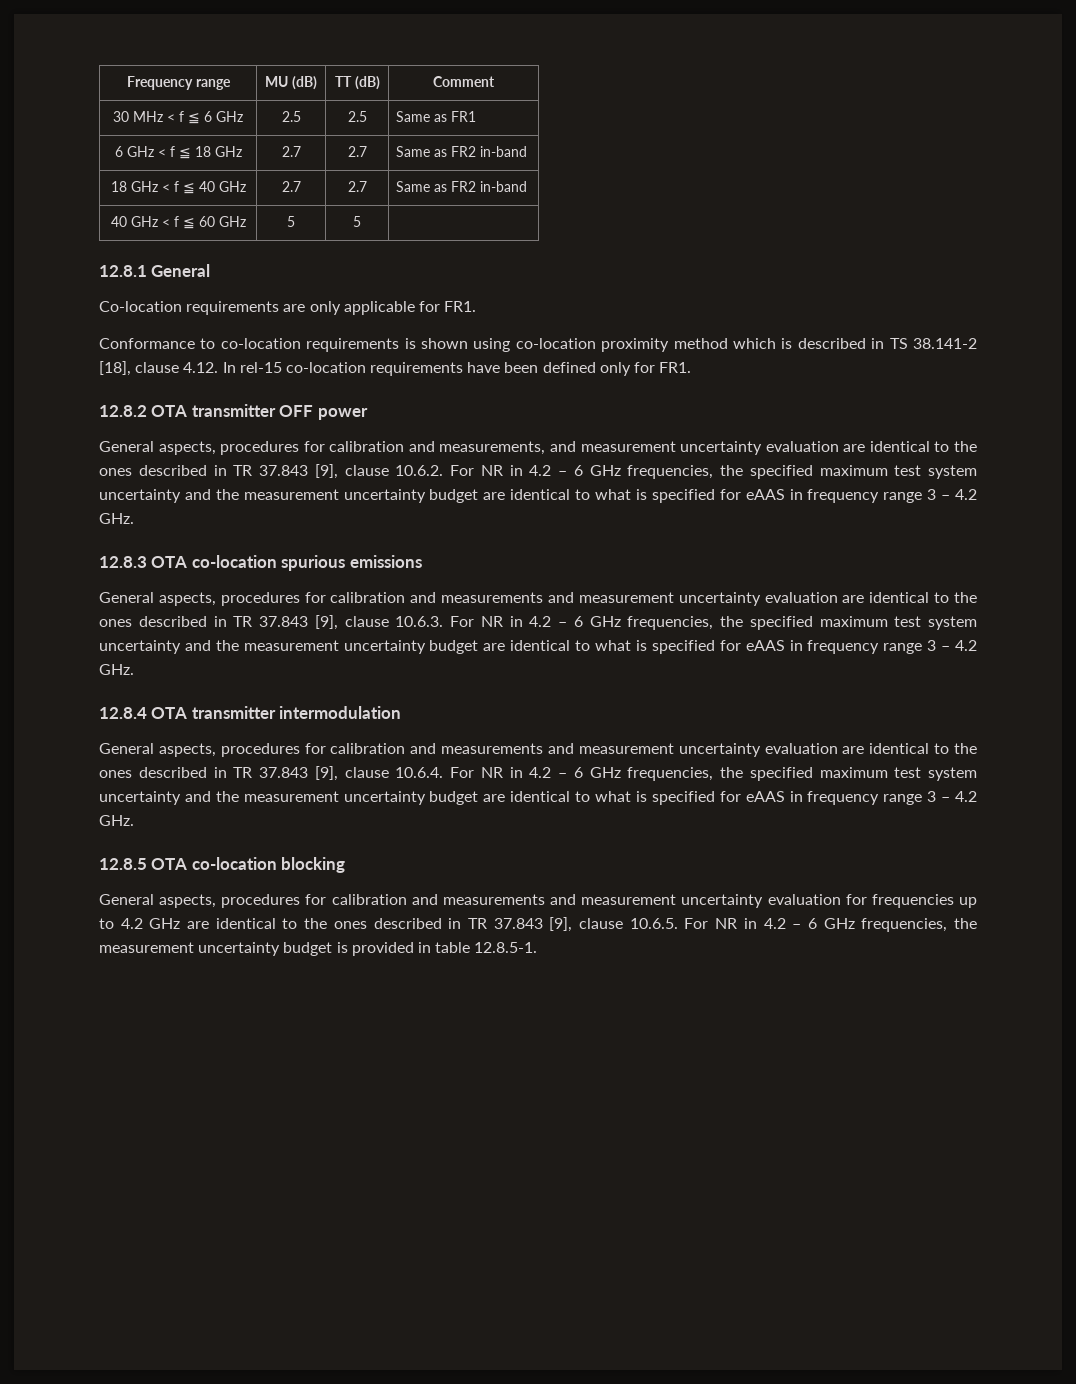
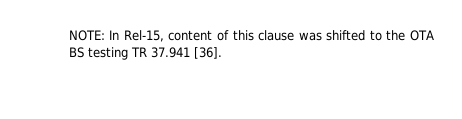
- Frequency range | MU (dB) | TT (dB) | Comment
- 30 MHz < f ≦ 6 GHz | 2.5 | 2.5 | Same as FR1
- 6 GHz < f ≦ 18 GHz | 2.7 | 2.7 | Same as FR2 in-band
- 18 GHz < f ≦ 40 GHz | 2.7 | 2.7 | Same as FR2 in-band
- 40 GHz < f ≦ 60 GHz | 5 | 5 |
- 12.8.1 General
- Co-location requirements are only applicable for FR1.
- Conformance to co-location requirements is shown using co-location proximity method which is described in TS 38.141-2 [18], clause 4.12. In rel-15 co-location requirements have been defined only for FR1.
- 12.8.2 OTA transmitter OFF power
- General aspects, procedures for calibration and measurements, and measurement uncertainty evaluation are identical to the ones described in TR 37.843 [9], clause 10.6.2. For NR in 4.2 – 6 GHz frequencies, the specified maximum test system uncertainty and the measurement uncertainty budget are identical to what is specified for eAAS in frequency range 3 – 4.2 GHz.
- 12.8.3 OTA co-location spurious emissions
- General aspects, procedures for calibration and measurements and measurement uncertainty evaluation are identical to the ones described in TR 37.843 [9], clause 10.6.3. For NR in 4.2 – 6 GHz frequencies, the specified maximum test system uncertainty and the measurement uncertainty budget are identical to what is specified for eAAS in frequency range 3 – 4.2 GHz.
- 12.8.4 OTA transmitter intermodulation
- General aspects, procedures for calibration and measurements and measurement uncertainty evaluation are identical to the ones described in TR 37.843 [9], clause 10.6.4. For NR in 4.2 – 6 GHz frequencies, the specified maximum test system uncertainty and the measurement uncertainty budget are identical to what is specified for eAAS in frequency range 3 – 4.2 GHz.
- 12.8.5 OTA co-location blocking
- General aspects, procedures for calibration and measurements and measurement uncertainty evaluation for frequencies up to 4.2 GHz are identical to the ones described in TR 37.843 [9], clause 10.6.5. For NR in 4.2 – 6 GHz frequencies, the measurement uncertainty budget is provided in table 12.8.5-1.
+ NOTE: In Rel-15, content of this clause was shifted to the OTA BS testing TR 37.941 [36].

